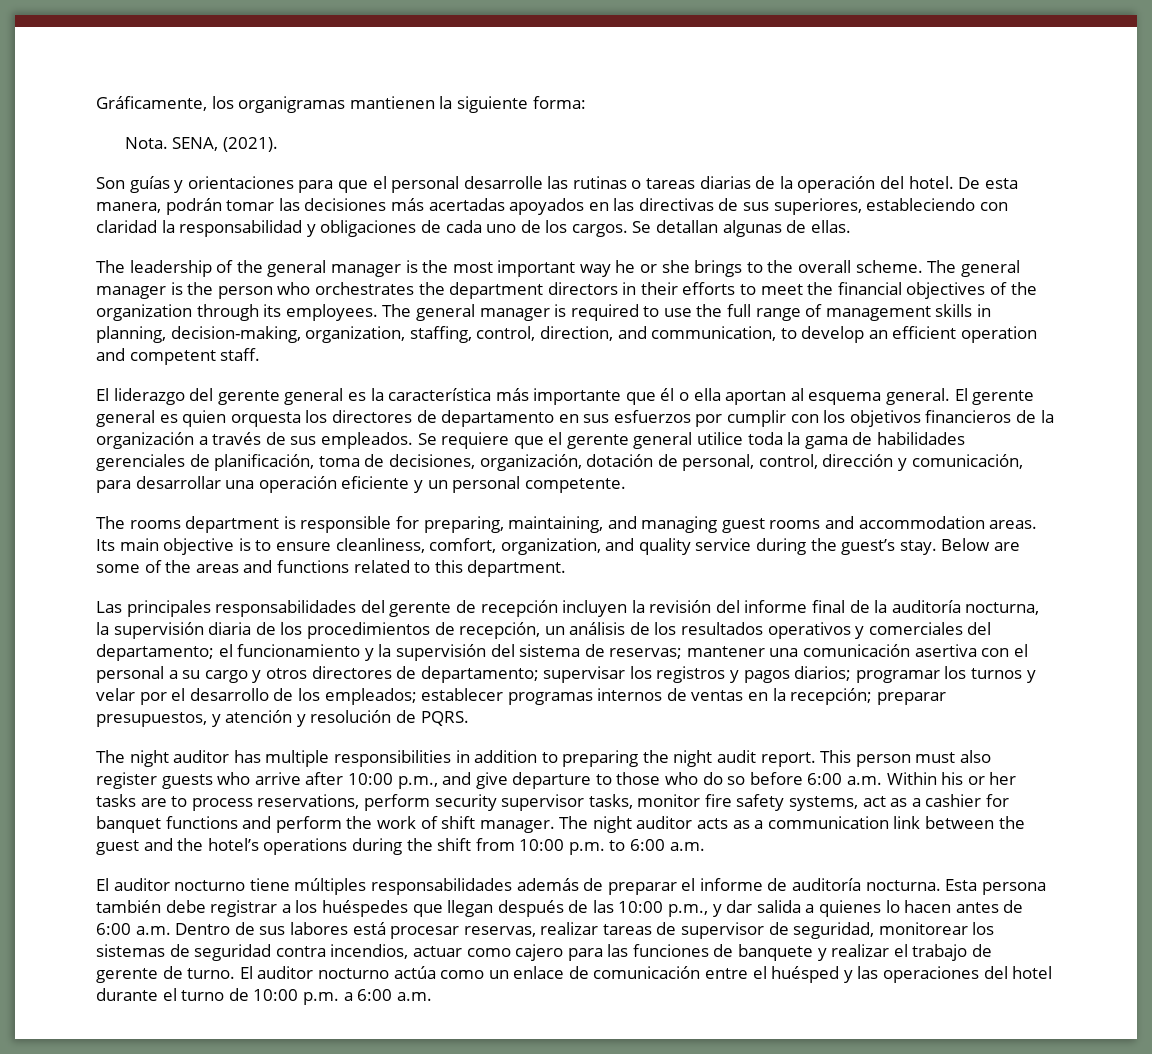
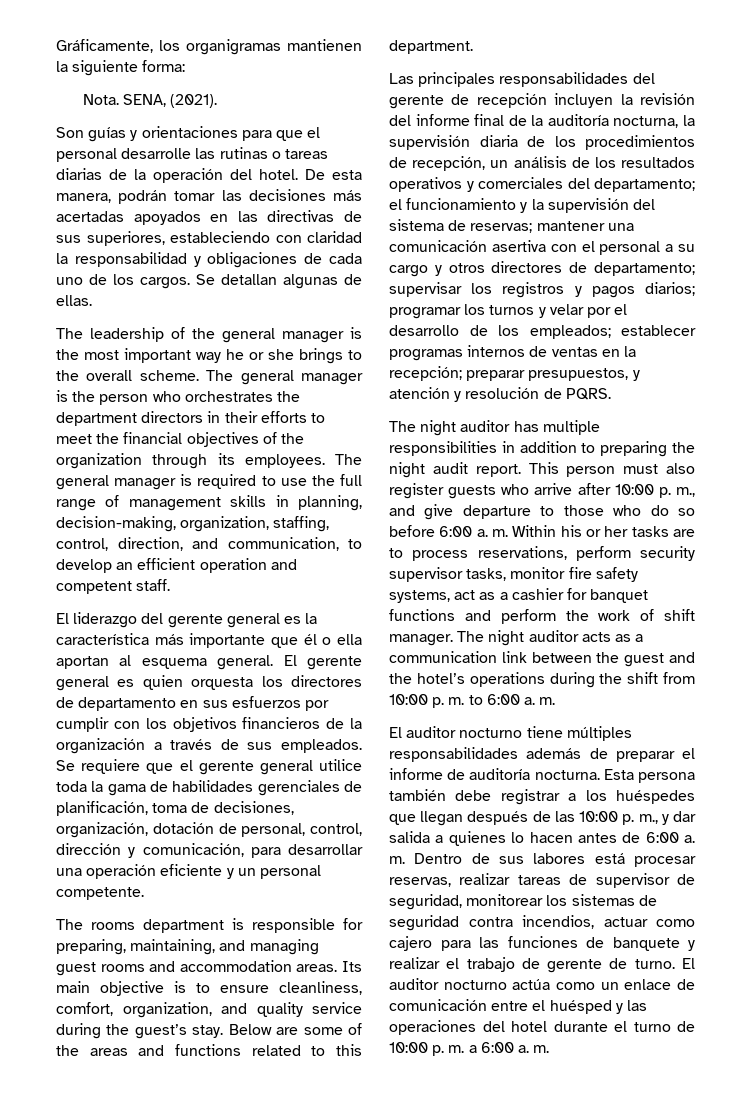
- This person must also register guests who arrive after 10:00 p.m., and give departure to those who do so before 6:00 a.m. Within his or her tasks are to process reservations, perform security supervisor tasks, monitor fire safety systems, act as a cashier for banquet functions and perform the work of shift manager.
+ This person must also register guests who arrive after 10:00 p. m., and give departure to those who do so before 6:00 a. m. Within his or her tasks are to process reservations, perform security supervisor tasks, monitor fire safety systems, act as a cashier for banquet functions and perform the work of shift manager.
- The night auditor acts as a communication link between the guest and the hotel’s operations during the shift from 10:00 p.m. to 6:00 a.m.
+ The night auditor acts as a communication link between the guest and the hotel’s operations during the shift from 10:00 p. m. to 6:00 a. m.
- Esta persona también debe registrar a los huéspedes que llegan después de las 10:00 p.m., y dar salida a quienes lo hacen antes de 6:00 a.m. Dentro de sus labores está procesar reservas, realizar tareas de supervisor de seguridad, monitorear los sistemas de seguridad contra incendios, actuar como cajero para las funciones de banquete y realizar el trabajo de gerente de turno.
+ Esta persona también debe registrar a los huéspedes que llegan después de las 10:00 p. m., y dar salida a quienes lo hacen antes de 6:00 a. m. Dentro de sus labores está procesar reservas, realizar tareas de supervisor de seguridad, monitorear los sistemas de seguridad contra incendios, actuar como cajero para las funciones de banquete y realizar el trabajo de gerente de turno.
- El auditor nocturno actúa como un enlace de comunicación entre el huésped y las operaciones del hotel durante el turno de 10:00 p.m. a 6:00 a.m.
+ El auditor nocturno actúa como un enlace de comunicación entre el huésped y las operaciones del hotel durante el turno de 10:00 p. m. a 6:00 a. m.

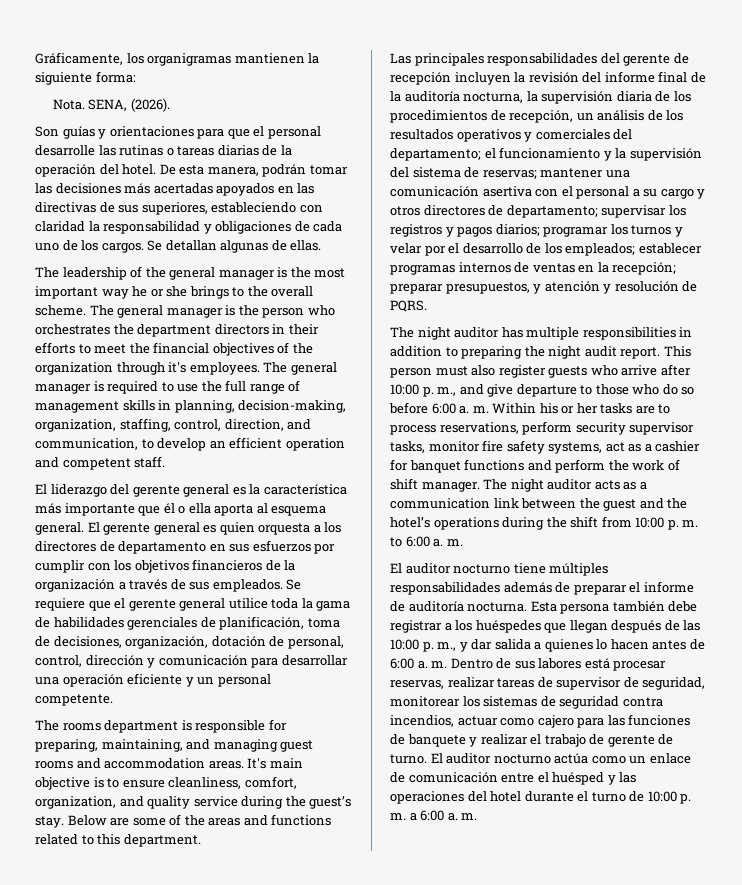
- SENA, (2021).
+ SENA, (2026).
- The general manager is the person who orchestrates the department directors in their efforts to meet the financial objectives of the organization through its employees.
+ The general manager is the person who orchestrates the department directors in their efforts to meet the financial objectives of the organization through it's employees.
- El liderazgo del gerente general es la característica más importante que él o ella aportan al esquema general.
+ El liderazgo del gerente general es la característica más importante que él o ella aporta al esquema general.
- El gerente general es quien orquesta los directores de departamento en sus esfuerzos por cumplir con los objetivos financieros de la organización a través de sus empleados.
+ El gerente general es quien orquesta a los directores de departamento en sus esfuerzos por cumplir con los objetivos financieros de la organización a través de sus empleados.
- Se requiere que el gerente general utilice toda la gama de habilidades gerenciales de planificación, toma de decisiones, organización, dotación de personal, control, dirección y comunicación, para desarrollar una operación eficiente y un personal competente.
+ Se requiere que el gerente general utilice toda la gama de habilidades gerenciales de planificación, toma de decisiones, organización, dotación de personal, control, dirección y comunicación para desarrollar una operación eficiente y un personal competente.
- Its main objective is to ensure cleanliness, comfort, organization, and quality service during the guest’s stay.
+ It's main objective is to ensure cleanliness, comfort, organization, and quality service during the guest’s stay.

